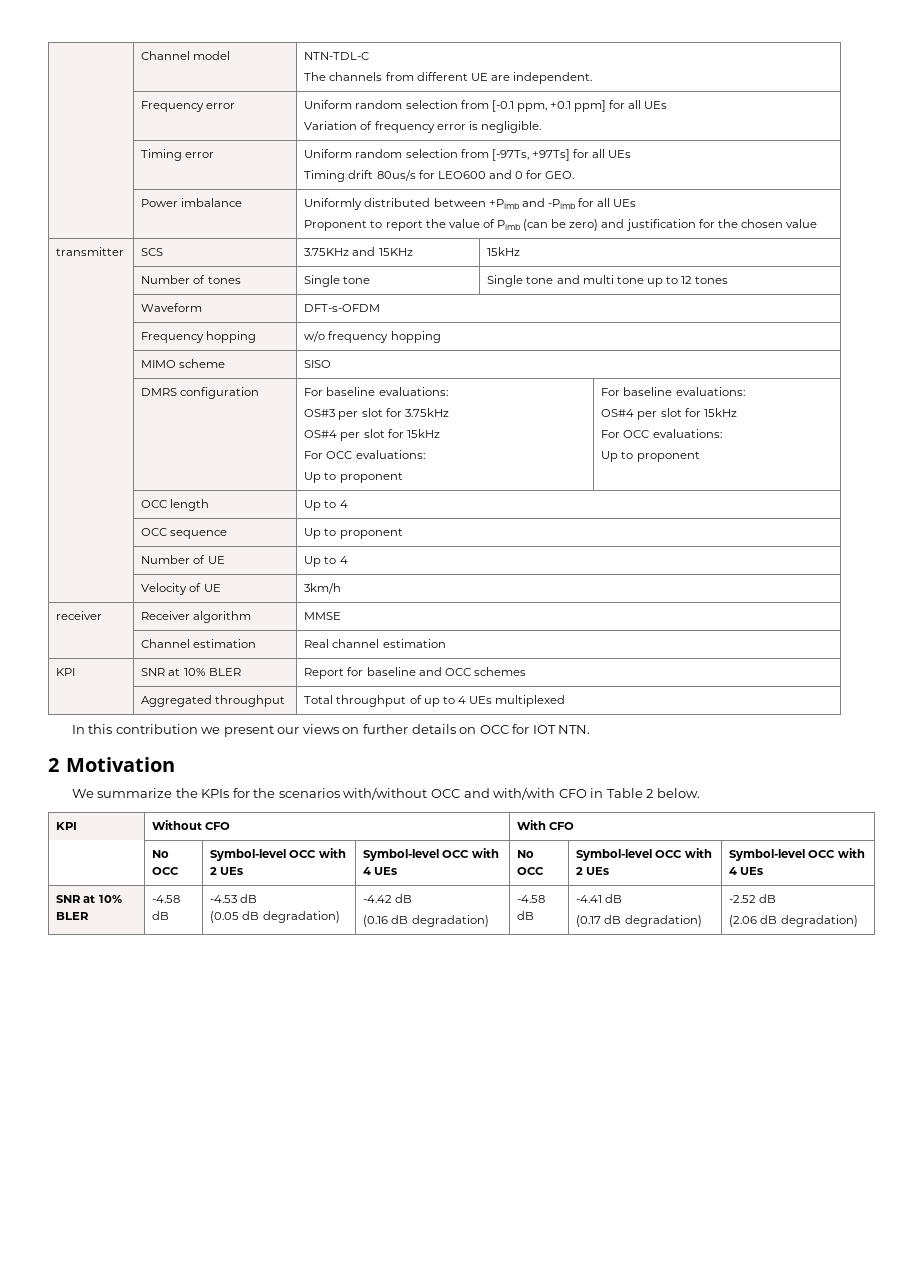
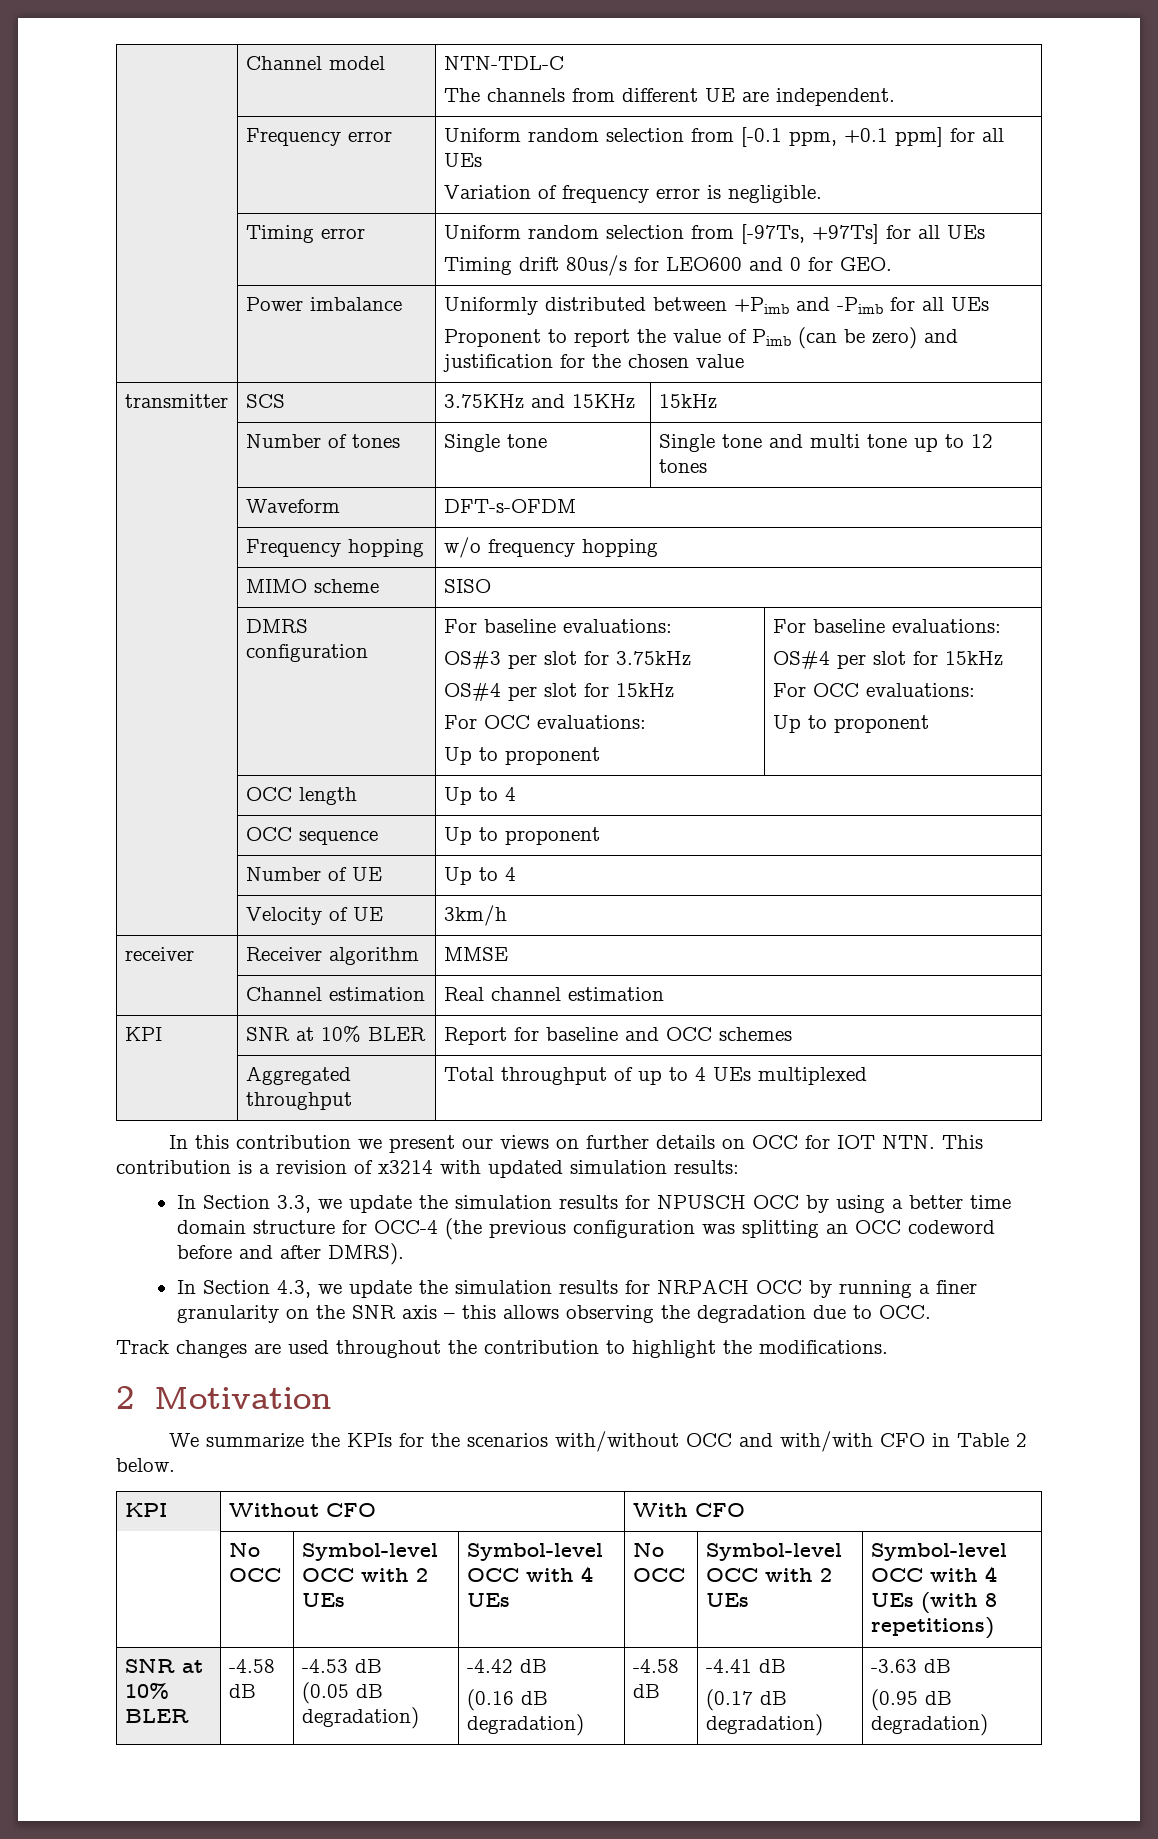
- In this contribution we present our views on further details on OCC for IOT NTN.
+ In this contribution we present our views on further details on OCC for IOT NTN. This contribution is a revision of x3214 with updated simulation results:
+ In Section 3.3, we update the simulation results for NPUSCH OCC by using a better time domain structure for OCC-4 (the previous configuration was splitting an OCC codeword before and after DMRS).
+ In Section 4.3, we update the simulation results for NRPACH OCC by running a finer granularity on the SNR axis – this allows observing the degradation due to OCC.
+ Track changes are used throughout the contribution to highlight the modifications.
- | No OCC | Symbol-level OCC with 2 UEs | Symbol-level OCC with 4 UEs | No OCC | Symbol-level OCC with 2 UEs | Symbol-level OCC with 4 UEs
+ | No OCC | Symbol-level OCC with 2 UEs | Symbol-level OCC with 4 UEs | No OCC | Symbol-level OCC with 2 UEs | Symbol-level OCC with 4 UEs (with 8 repetitions)
  SNR at 10% BLER | -4.58 dB | -4.53 dB
  (0.05 dB degradation) | -4.42 dB
  (0.16 dB degradation) | -4.58 dB | -4.41 dB
- (0.17 dB degradation) | -2.52 dB
- (2.06 dB degradation)
+ (0.17 dB degradation) | -3.63 dB
+ (0.95 dB degradation)

